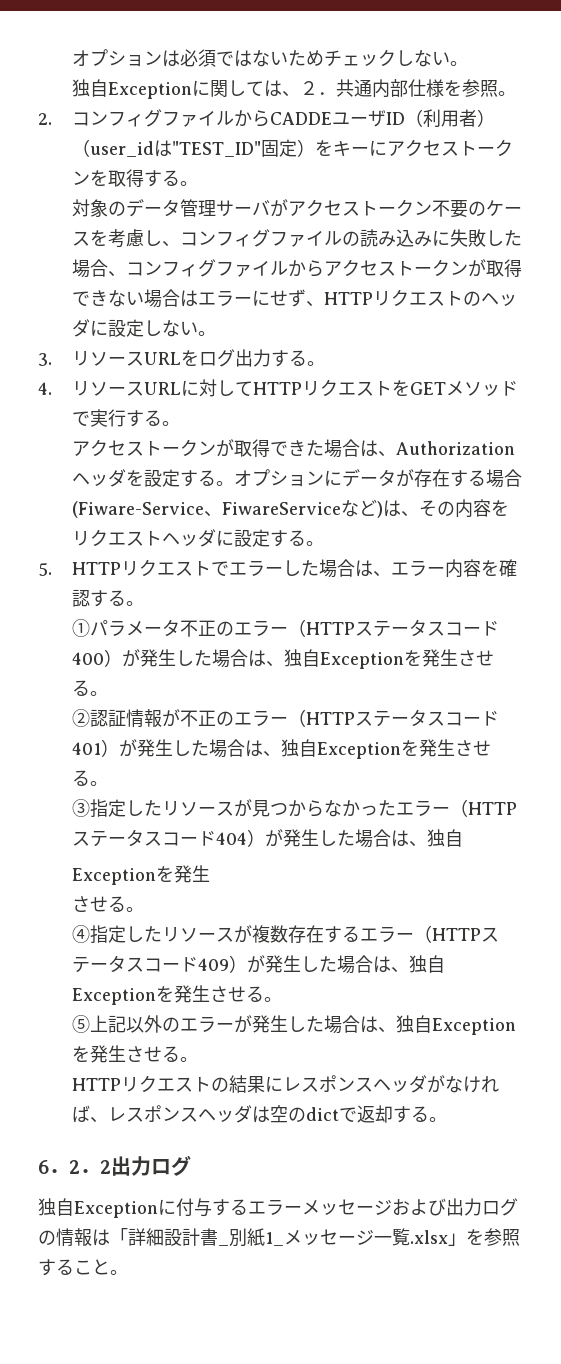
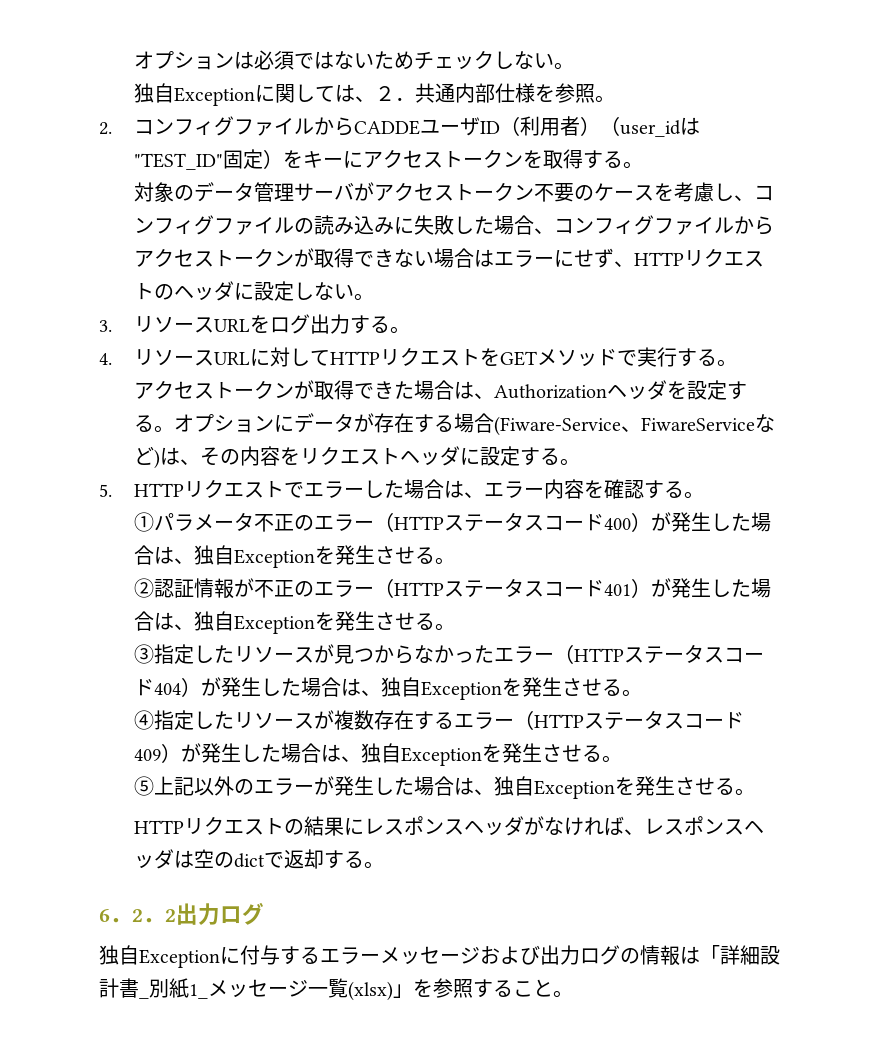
- ③指定したリソースが見つからなかったエラー（HTTPステータスコード404）が発生した場合は、独自
- Exceptionを発生
- させる。
+ ③指定したリソースが見つからなかったエラー（HTTPステータスコード404）が発生した場合は、独自Exceptionを発生させる。
- 独自Exceptionに付与するエラーメッセージおよび出力ログの情報は「詳細設計書_別紙1_メッセージ一覧.xlsx」を参照すること。
+ 独自Exceptionに付与するエラーメッセージおよび出力ログの情報は「詳細設計書_別紙1_メッセージ一覧(xlsx)」を参照すること。

